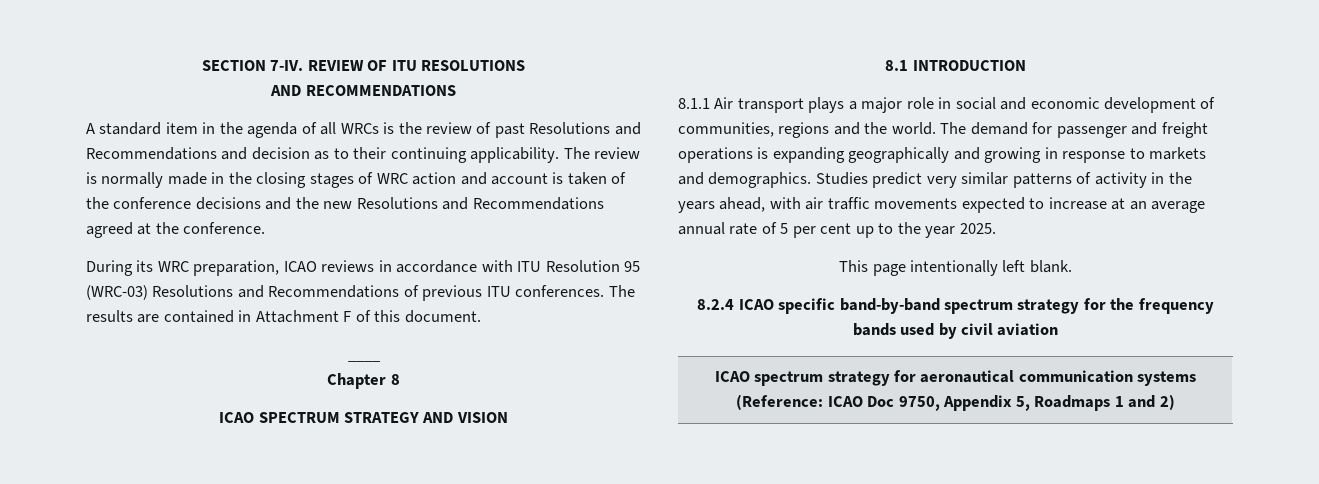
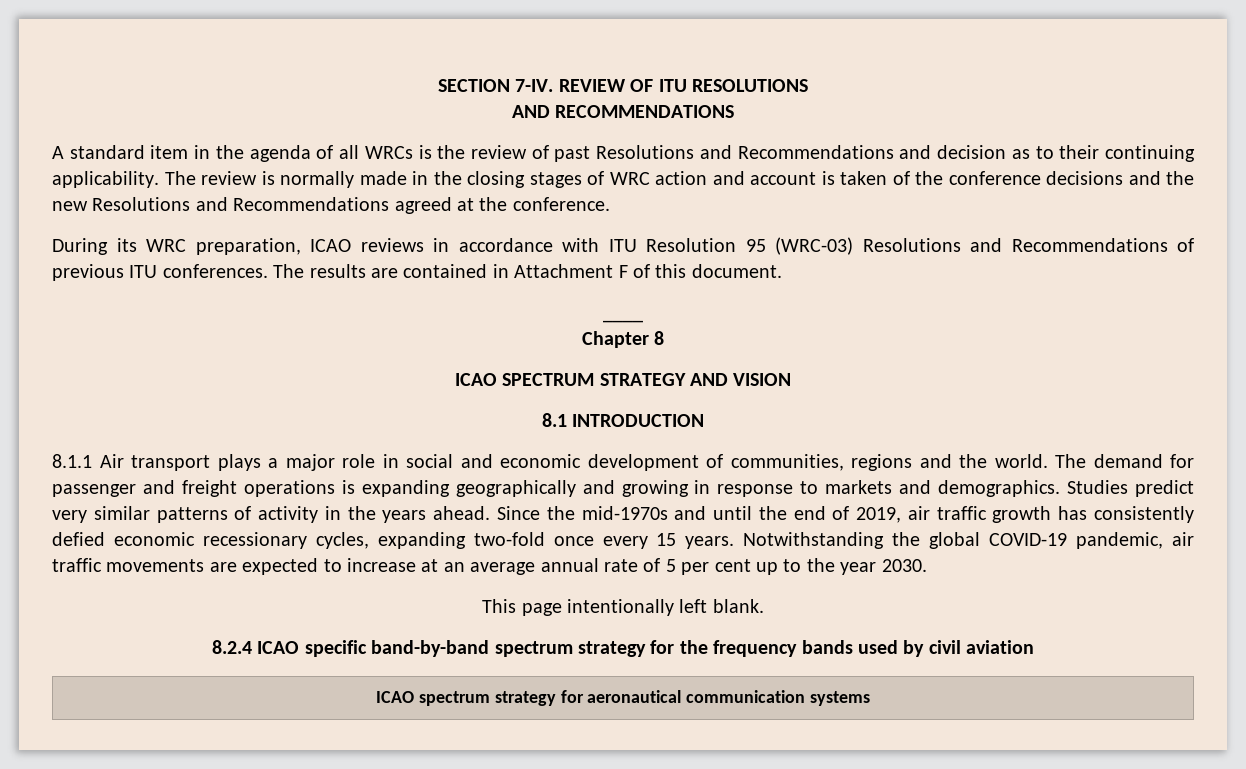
- Studies predict very similar patterns of activity in the years ahead, with air traffic movements expected to increase at an average annual rate of 5 per cent up to the year 2025.
+ Studies predict very similar patterns of activity in the years ahead. Since the mid-1970s and until the end of 2019, air traffic growth has consistently defied economic recessionary cycles, expanding two-fold once every 15 years. Notwithstanding the global COVID-19 pandemic, air traffic movements are expected to increase at an average annual rate of 5 per cent up to the year 2030.
- ICAO spectrum strategy for aeronautical communication systems (Reference: ICAO Doc 9750, Appendix 5, Roadmaps 1 and 2)
+ ICAO spectrum strategy for aeronautical communication systems

